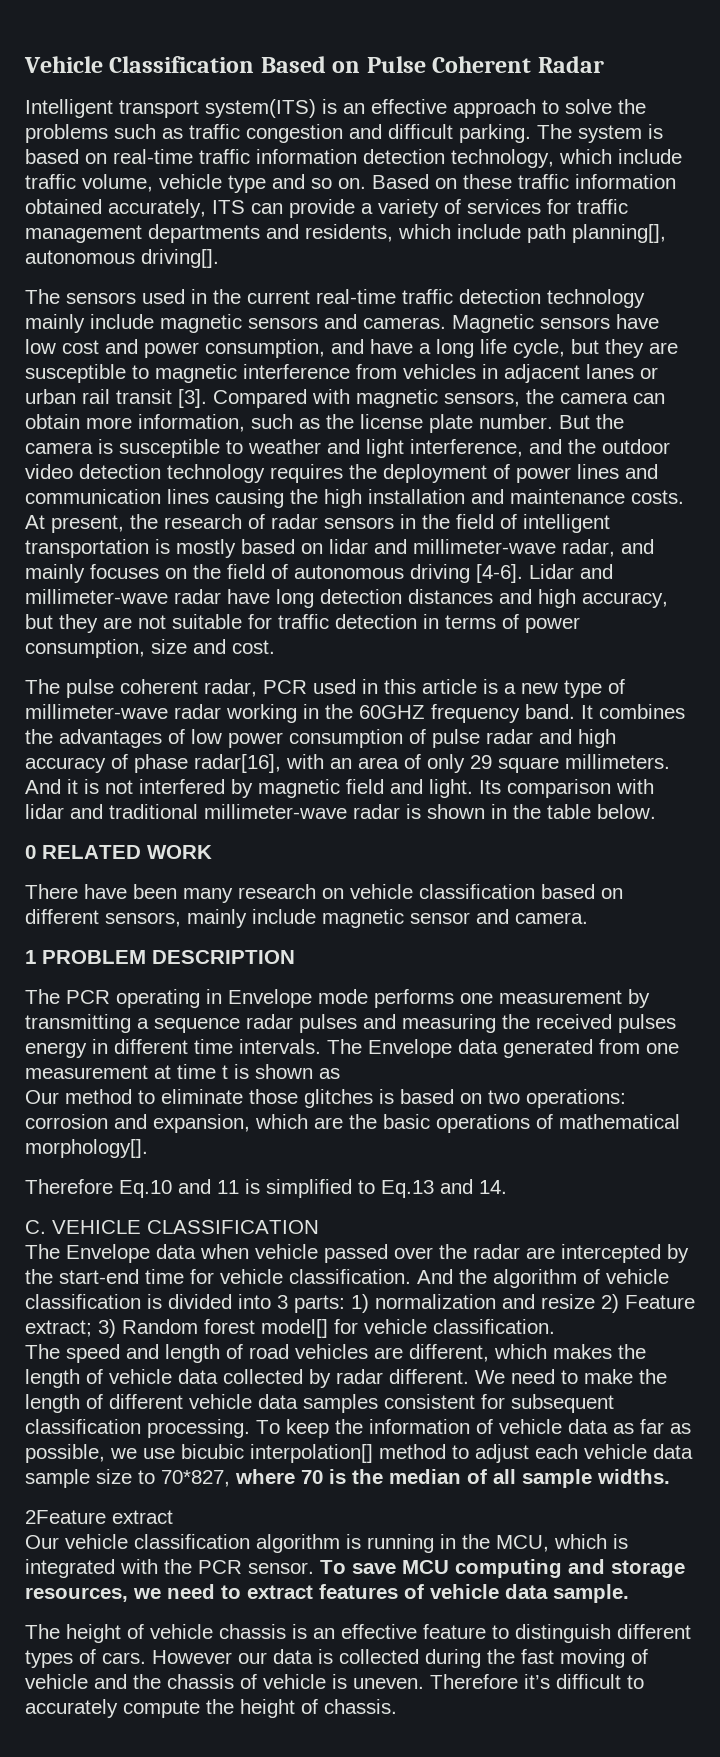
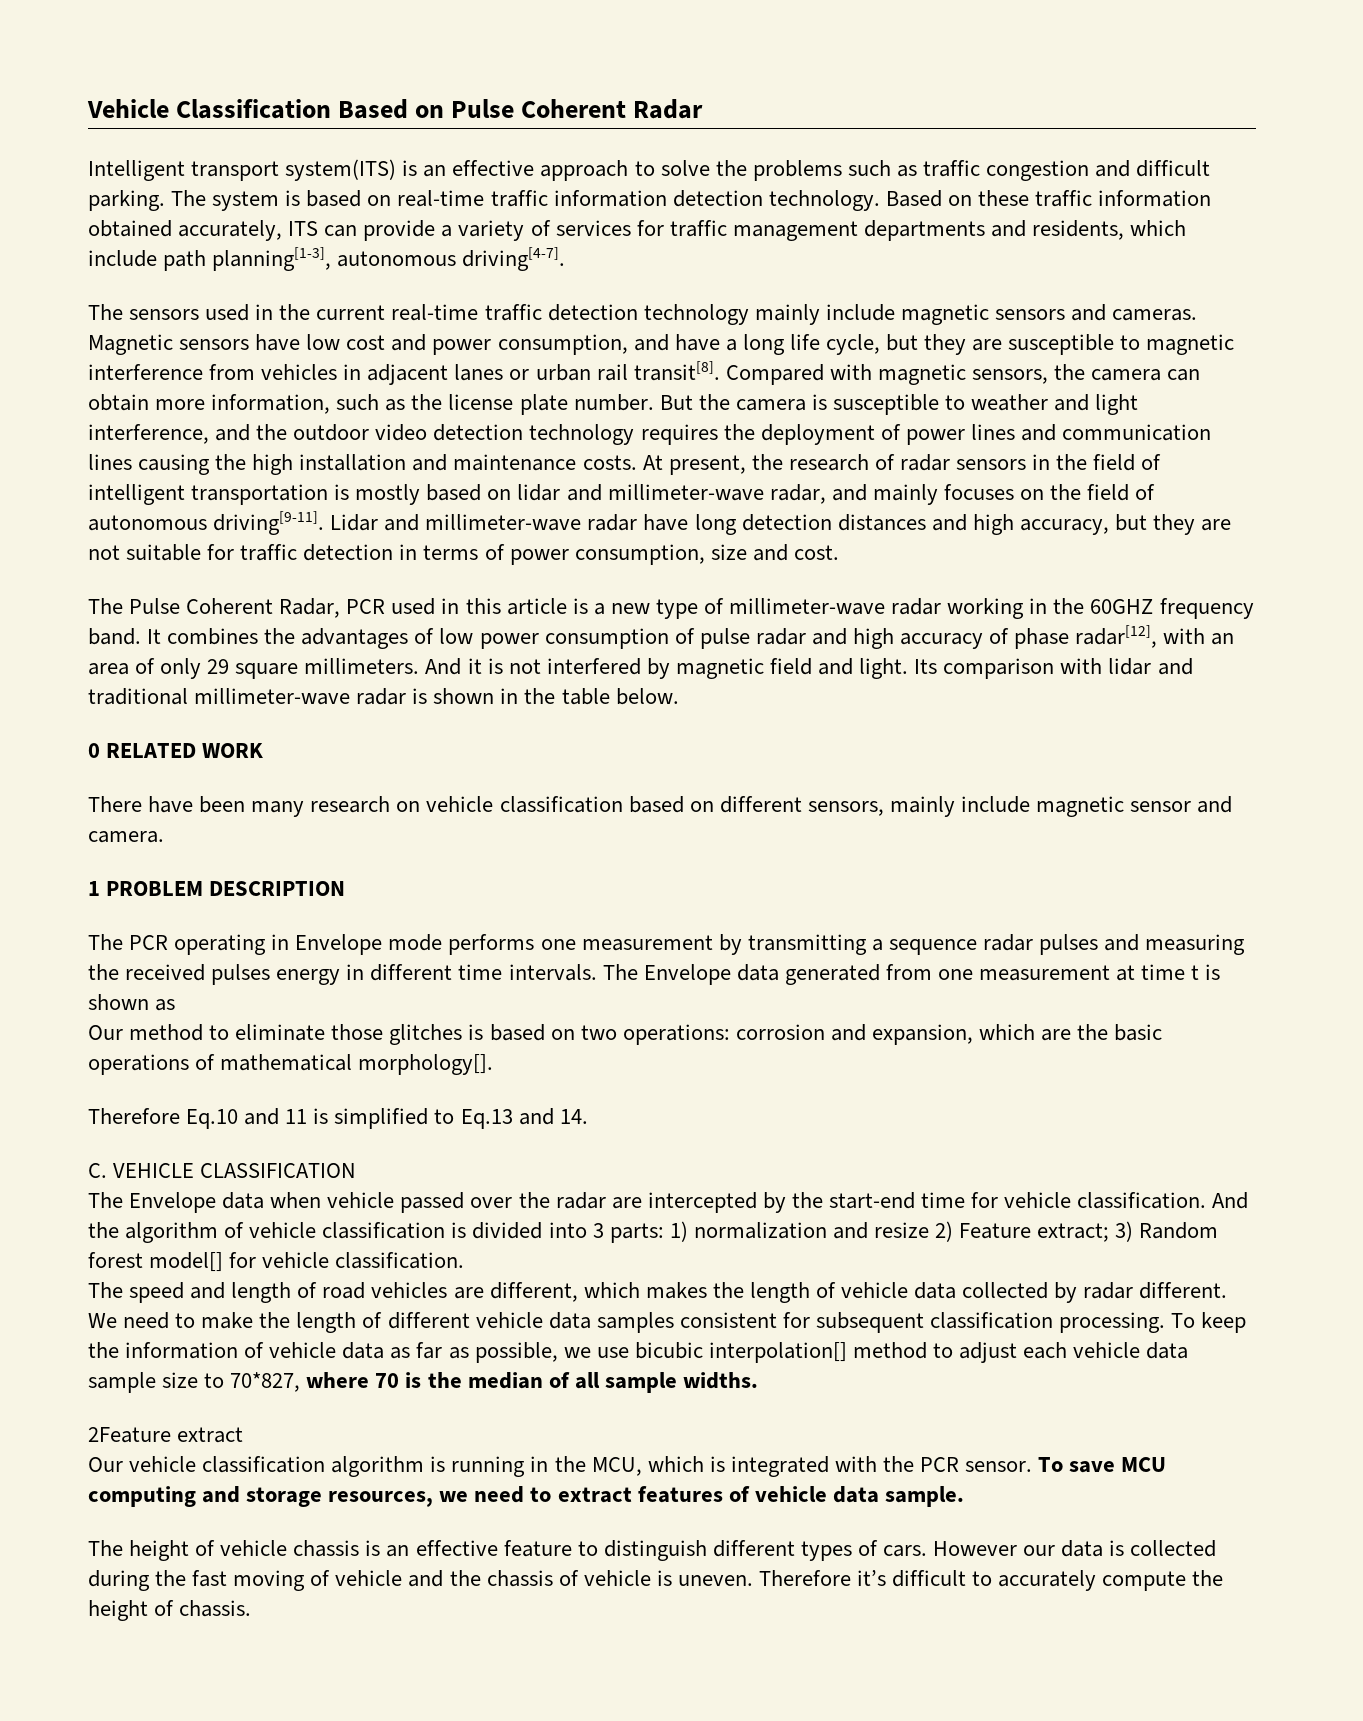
- The system is based on real-time traffic information detection technology, which include traffic volume, vehicle type and so on.
+ The system is based on real-time traffic information detection technology.
- Based on these traffic information obtained accurately, ITS can provide a variety of services for traffic management departments and residents, which include path planning[], autonomous driving[].
+ Based on these traffic information obtained accurately, ITS can provide a variety of services for traffic management departments and residents, which include path planning[1-3], autonomous driving[4-7].
- Magnetic sensors have low cost and power consumption, and have a long life cycle, but they are susceptible to magnetic interference from vehicles in adjacent lanes or urban rail transit [3].
+ Magnetic sensors have low cost and power consumption, and have a long life cycle, but they are susceptible to magnetic interference from vehicles in adjacent lanes or urban rail transit[8].
- At present, the research of radar sensors in the field of intelligent transportation is mostly based on lidar and millimeter-wave radar, and mainly focuses on the field of autonomous driving [4-6].
+ At present, the research of radar sensors in the field of intelligent transportation is mostly based on lidar and millimeter-wave radar, and mainly focuses on the field of autonomous driving[9-11].
- The pulse coherent radar, PCR used in this article is a new type of millimeter-wave radar working in the 60GHZ frequency band.
+ The Pulse Coherent Radar, PCR used in this article is a new type of millimeter-wave radar working in the 60GHZ frequency band.
- It combines the advantages of low power consumption of pulse radar and high accuracy of phase radar[16], with an area of only 29 square millimeters.
+ It combines the advantages of low power consumption of pulse radar and high accuracy of phase radar[12], with an area of only 29 square millimeters.

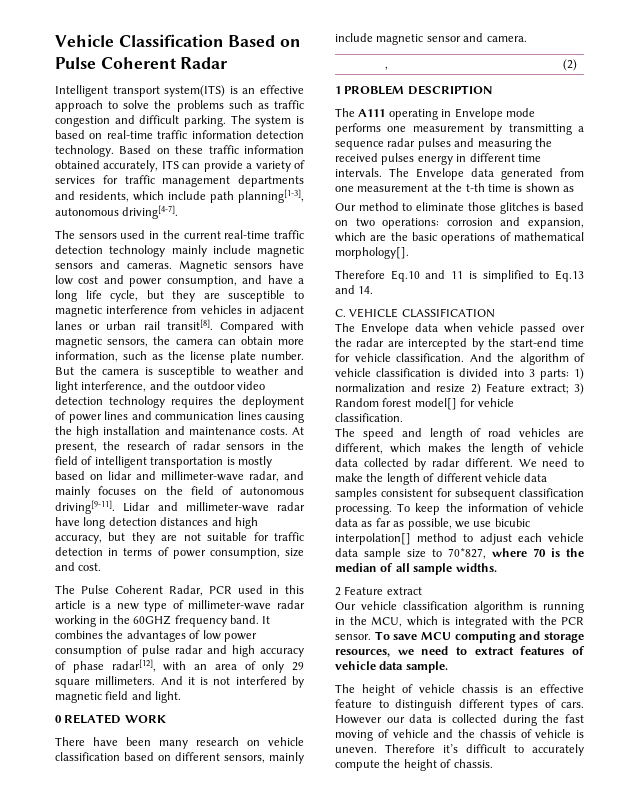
- Its comparison with lidar and traditional millimeter-wave radar is shown in the table below.
+ , | (2)
- The PCR operating in Envelope mode performs one measurement by transmitting a sequence radar pulses and measuring the received pulses energy in different time intervals.
+ The A111 operating in Envelope mode performs one measurement by transmitting a sequence radar pulses and measuring the received pulses energy in different time intervals.
- The Envelope data generated from one measurement at time t is shown as
+ The Envelope data generated from one measurement at the t-th time is shown as
- 2Feature extract
+ 2 Feature extract

